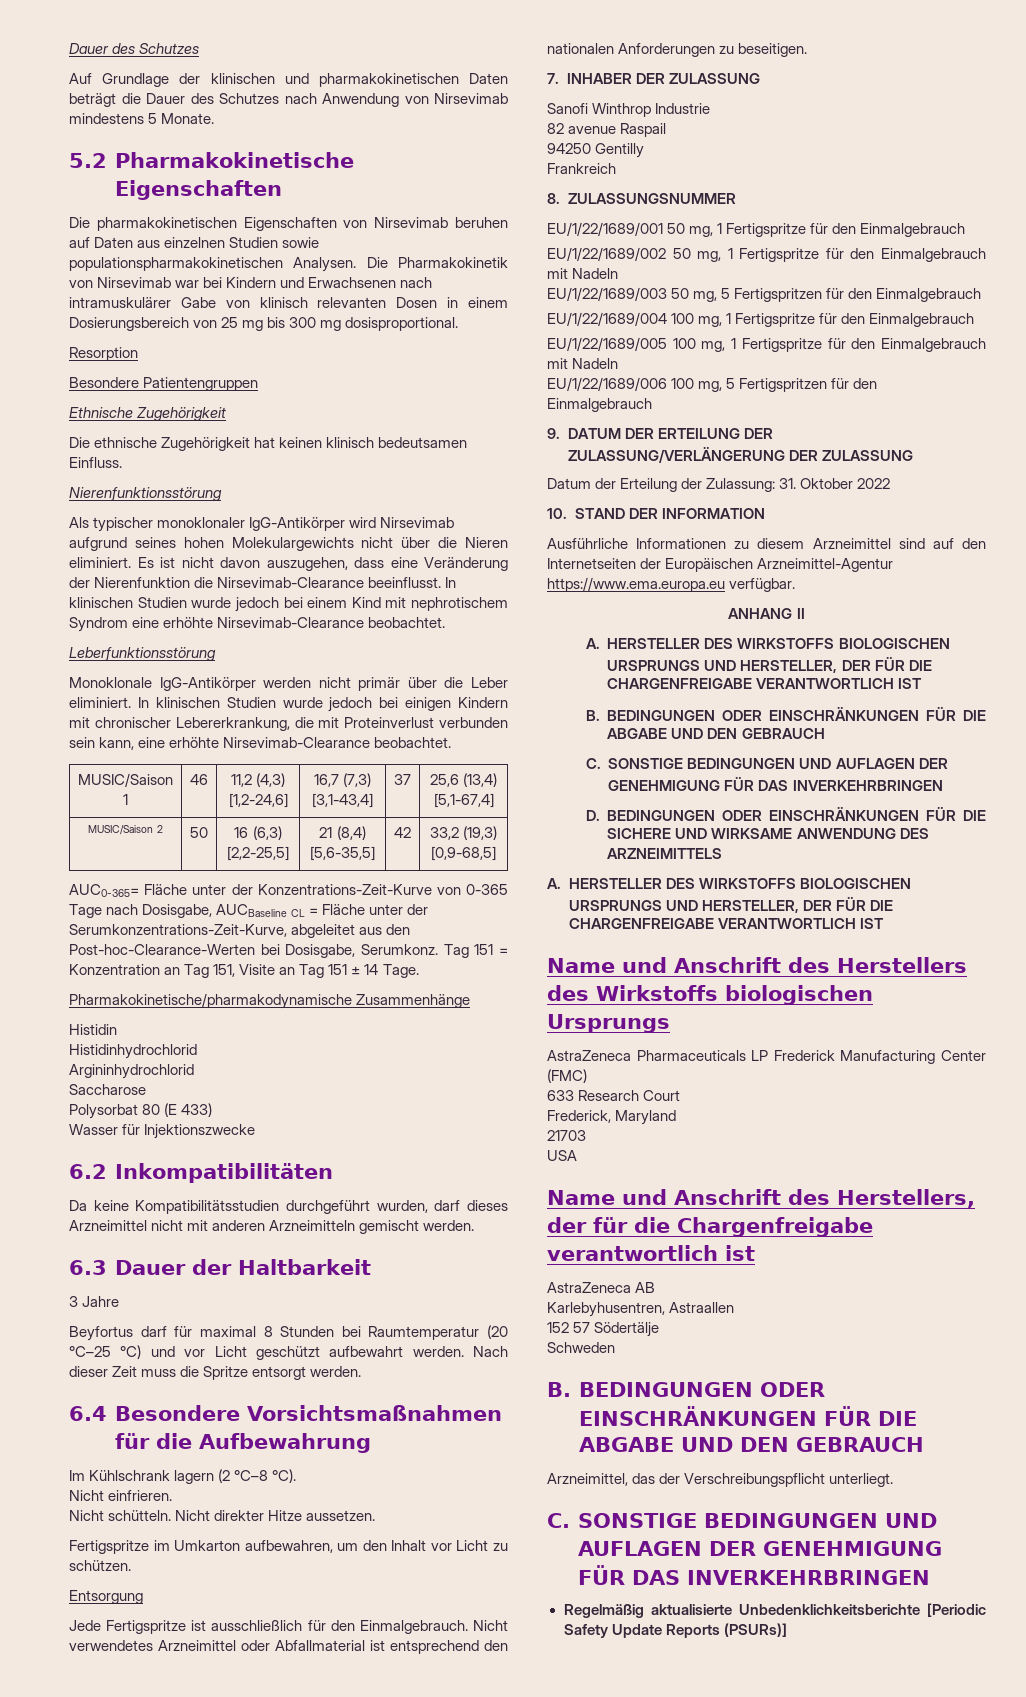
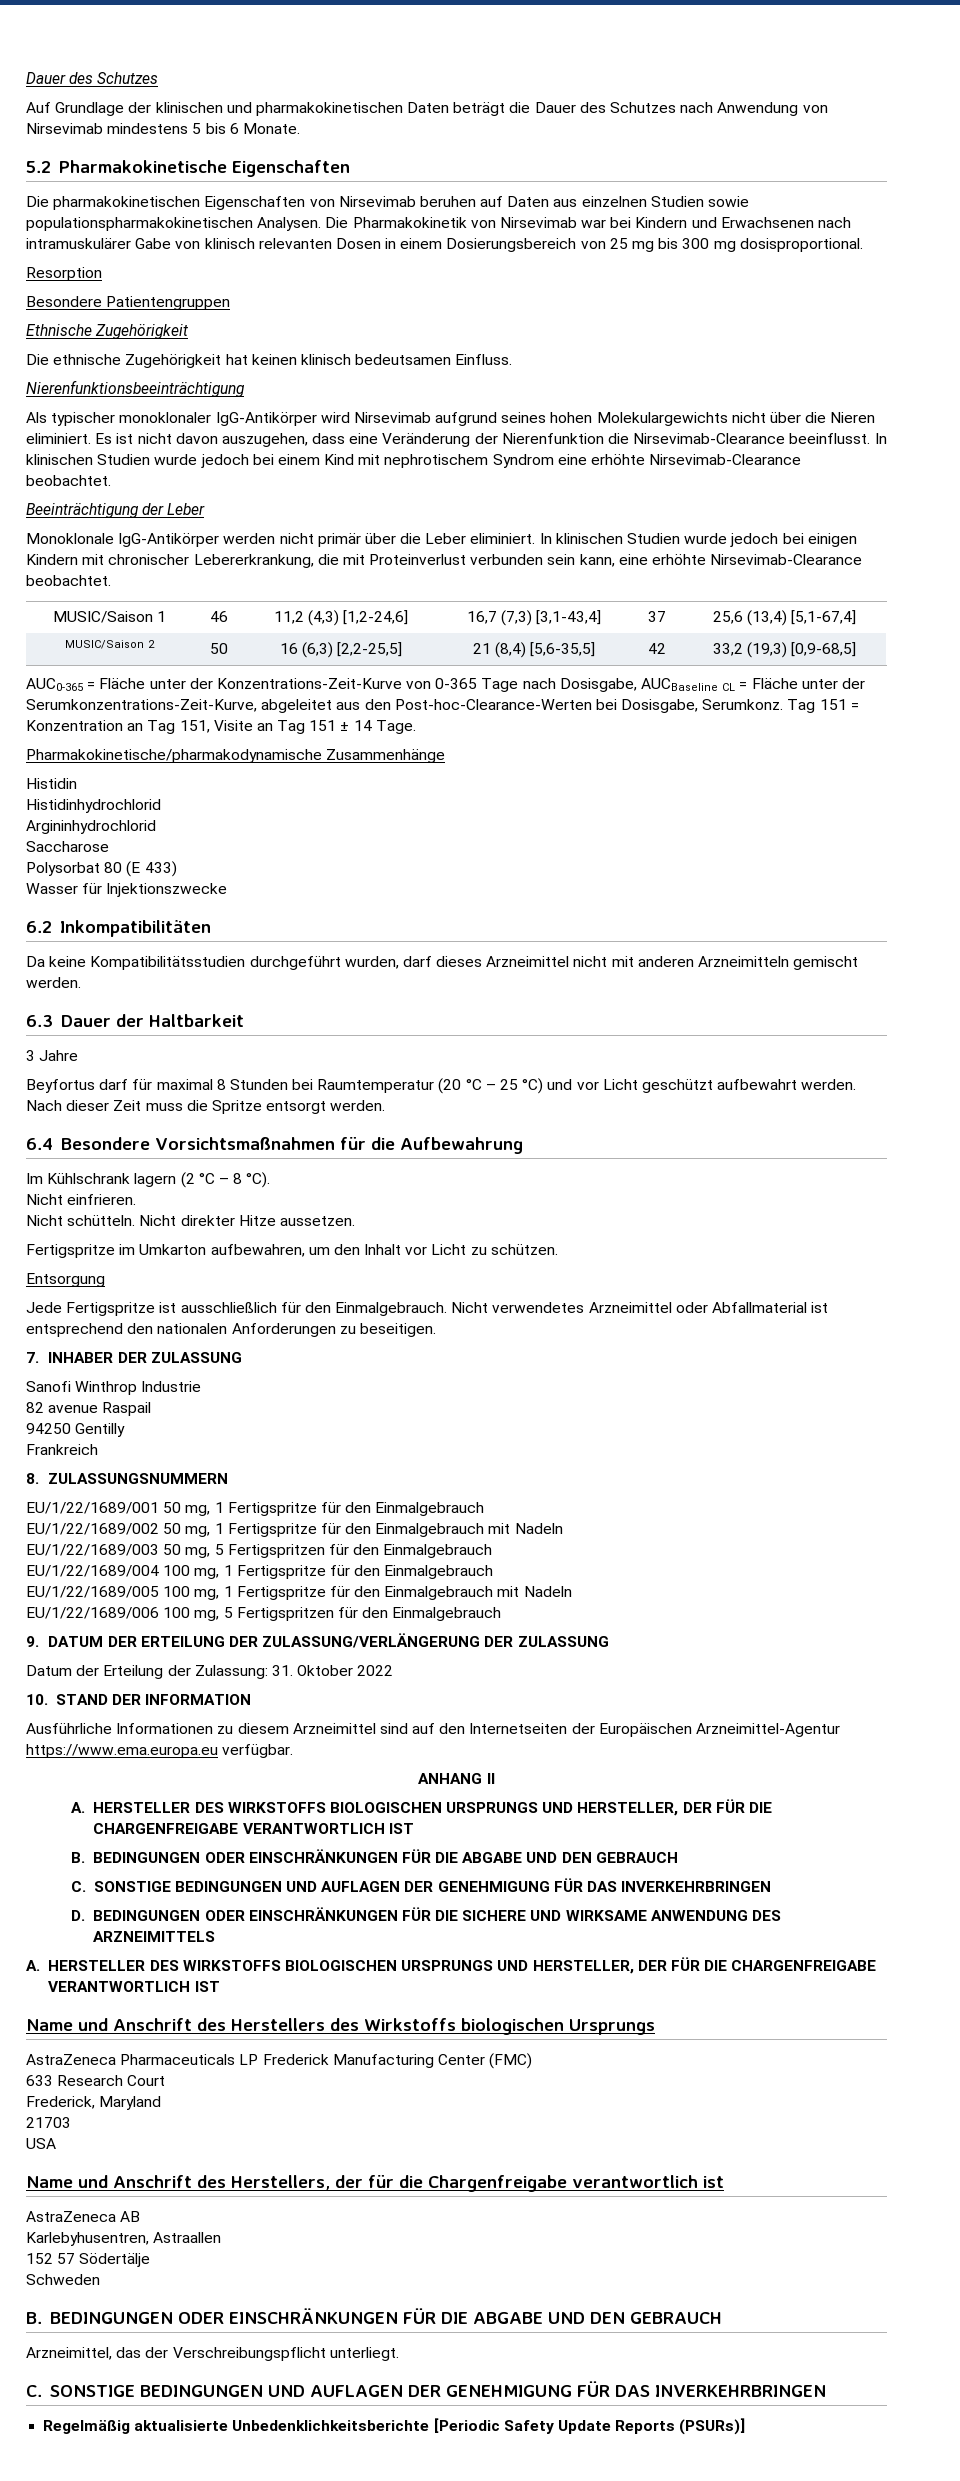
- Auf Grundlage der klinischen und pharmakokinetischen Daten beträgt die Dauer des Schutzes nach Anwendung von Nirsevimab mindestens 5 Monate.
+ Auf Grundlage der klinischen und pharmakokinetischen Daten beträgt die Dauer des Schutzes nach Anwendung von Nirsevimab mindestens 5 bis 6 Monate.
- Nierenfunktionsstörung
+ Nierenfunktionsbeeinträchtigung
- Leberfunktionsstörung
+ Beeinträchtigung der Leber
- AUC0-365= Fläche unter der Konzentrations-Zeit-Kurve von 0-365 Tage nach Dosisgabe, AUCBaseline CL = Fläche unter der Serumkonzentrations-Zeit-Kurve, abgeleitet aus den Post-hoc-Clearance-Werten bei Dosisgabe, Serumkonz.
+ AUC0-365 = Fläche unter der Konzentrations-Zeit-Kurve von 0-365 Tage nach Dosisgabe, AUCBaseline CL = Fläche unter der Serumkonzentrations-Zeit-Kurve, abgeleitet aus den Post-hoc-Clearance-Werten bei Dosisgabe, Serumkonz.
- Beyfortus darf für maximal 8 Stunden bei Raumtemperatur (20 °C–25 °C) und vor Licht geschützt aufbewahrt werden.
+ Beyfortus darf für maximal 8 Stunden bei Raumtemperatur (20 °C – 25 °C) und vor Licht geschützt aufbewahrt werden.
- Im Kühlschrank lagern (2 °C–8 °C).
+ Im Kühlschrank lagern (2 °C – 8 °C).
- 8. ZULASSUNGSNUMMER
+ 8. ZULASSUNGSNUMMERN

